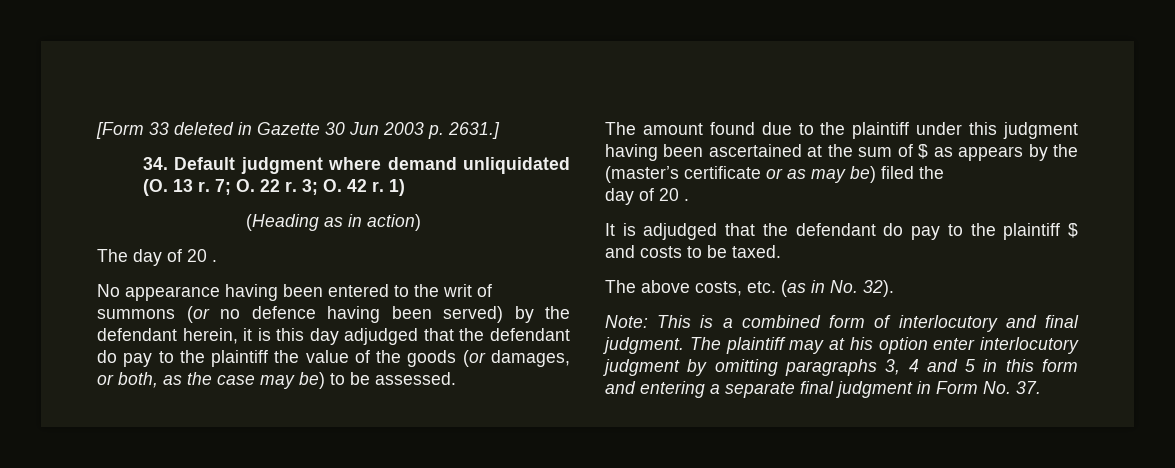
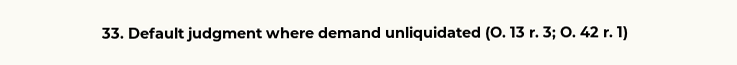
- [Form 33 deleted in Gazette 30 Jun 2003 p. 2631.]
- 34. Default judgment where demand unliquidated (O. 13 r.
+ 33. Default judgment where demand unliquidated (O. 13 r.
- 7; O. 22 r.
- (Heading as in action)
- The day of 20 .
- No appearance having been entered to the writ of summons (or no defence having been served) by the defendant herein, it is this day adjudged that the defendant do pay to the plaintiff the value of the goods (or damages, or both, as the case may be) to be assessed.
- The amount found due to the plaintiff under this judgment having been ascertained at the sum of $ as appears by the (master’s certificate or as may be) filed the
- day of 20 .
- It is adjudged that the defendant do pay to the plaintiff $ and costs to be taxed.
- The above costs, etc. (as in No. 32).
- Note: This is a combined form of interlocutory and final judgment. The plaintiff may at his option enter interlocutory judgment by omitting paragraphs 3, 4 and 5 in this form and entering a separate final judgment in Form No. 37.

